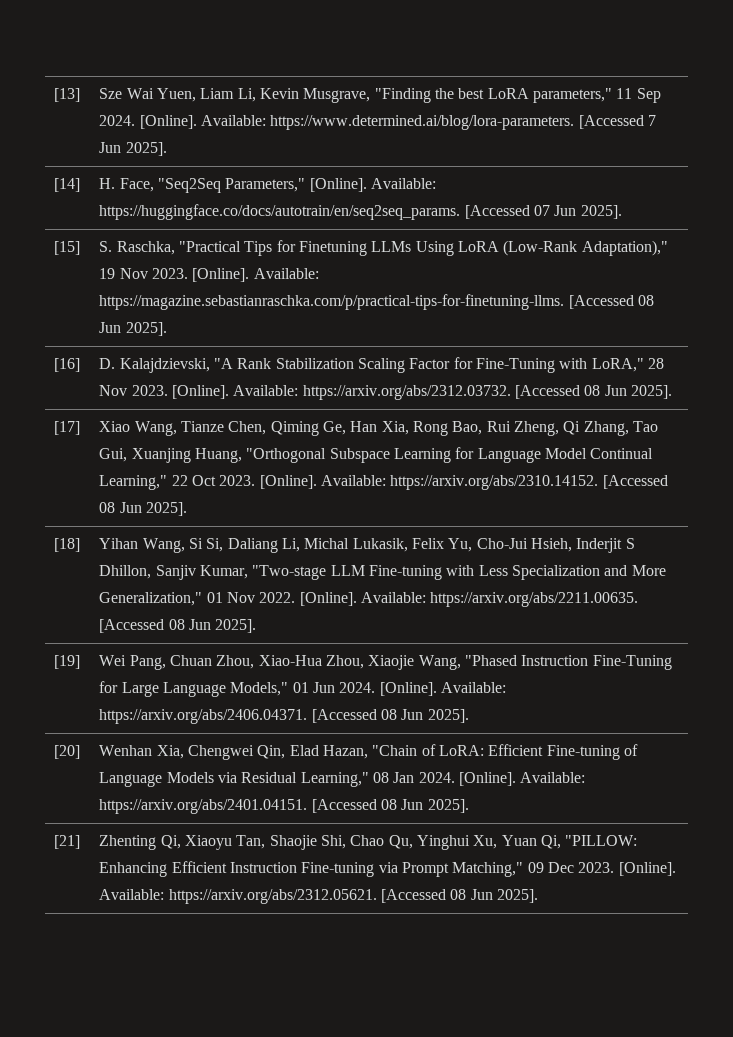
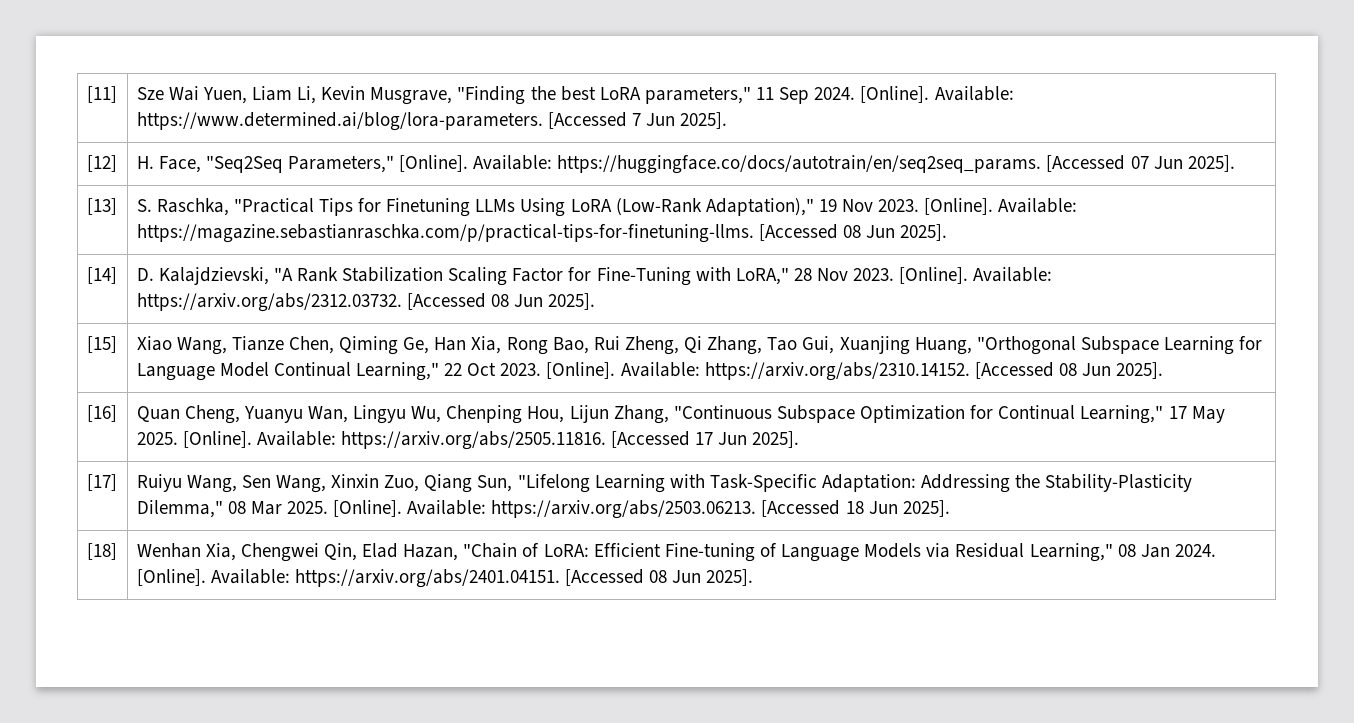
- [13] | Sze Wai Yuen, Liam Li, Kevin Musgrave, "Finding the best LoRA parameters," 11 Sep 2024. [Online]. Available: https://www.determined.ai/blog/lora-parameters. [Accessed 7 Jun 2025].
+ [11] | Sze Wai Yuen, Liam Li, Kevin Musgrave, "Finding the best LoRA parameters," 11 Sep 2024. [Online]. Available: https://www.determined.ai/blog/lora-parameters. [Accessed 7 Jun 2025].
- [14] | H. Face, "Seq2Seq Parameters," [Online]. Available: https://huggingface.co/docs/autotrain/en/seq2seq_params. [Accessed 07 Jun 2025].
+ [12] | H. Face, "Seq2Seq Parameters," [Online]. Available: https://huggingface.co/docs/autotrain/en/seq2seq_params. [Accessed 07 Jun 2025].
- [15] | S. Raschka, "Practical Tips for Finetuning LLMs Using LoRA (Low-Rank Adaptation)," 19 Nov 2023. [Online]. Available: https://magazine.sebastianraschka.com/p/practical-tips-for-finetuning-llms. [Accessed 08 Jun 2025].
+ [13] | S. Raschka, "Practical Tips for Finetuning LLMs Using LoRA (Low-Rank Adaptation)," 19 Nov 2023. [Online]. Available: https://magazine.sebastianraschka.com/p/practical-tips-for-finetuning-llms. [Accessed 08 Jun 2025].
- [16] | D. Kalajdzievski, "A Rank Stabilization Scaling Factor for Fine-Tuning with LoRA," 28 Nov 2023. [Online]. Available: https://arxiv.org/abs/2312.03732. [Accessed 08 Jun 2025].
+ [14] | D. Kalajdzievski, "A Rank Stabilization Scaling Factor for Fine-Tuning with LoRA," 28 Nov 2023. [Online]. Available: https://arxiv.org/abs/2312.03732. [Accessed 08 Jun 2025].
- [17] | Xiao Wang, Tianze Chen, Qiming Ge, Han Xia, Rong Bao, Rui Zheng, Qi Zhang, Tao Gui, Xuanjing Huang, "Orthogonal Subspace Learning for Language Model Continual Learning," 22 Oct 2023. [Online]. Available: https://arxiv.org/abs/2310.14152. [Accessed 08 Jun 2025].
+ [15] | Xiao Wang, Tianze Chen, Qiming Ge, Han Xia, Rong Bao, Rui Zheng, Qi Zhang, Tao Gui, Xuanjing Huang, "Orthogonal Subspace Learning for Language Model Continual Learning," 22 Oct 2023. [Online]. Available: https://arxiv.org/abs/2310.14152. [Accessed 08 Jun 2025].
- [18] | Yihan Wang, Si Si, Daliang Li, Michal Lukasik, Felix Yu, Cho-Jui Hsieh, Inderjit S Dhillon, Sanjiv Kumar, "Two-stage LLM Fine-tuning with Less Specialization and More Generalization," 01 Nov 2022. [Online]. Available: https://arxiv.org/abs/2211.00635. [Accessed 08 Jun 2025].
- [19] | Wei Pang, Chuan Zhou, Xiao-Hua Zhou, Xiaojie Wang, "Phased Instruction Fine-Tuning for Large Language Models," 01 Jun 2024. [Online]. Available: https://arxiv.org/abs/2406.04371. [Accessed 08 Jun 2025].
- [20] | Wenhan Xia, Chengwei Qin, Elad Hazan, "Chain of LoRA: Efficient Fine-tuning of Language Models via Residual Learning," 08 Jan 2024. [Online]. Available: https://arxiv.org/abs/2401.04151. [Accessed 08 Jun 2025].
+ [16] | Quan Cheng, Yuanyu Wan, Lingyu Wu, Chenping Hou, Lijun Zhang, "Continuous Subspace Optimization for Continual Learning," 17 May 2025. [Online]. Available: https://arxiv.org/abs/2505.11816. [Accessed 17 Jun 2025].
+ [17] | Ruiyu Wang, Sen Wang, Xinxin Zuo, Qiang Sun, "Lifelong Learning with Task-Specific Adaptation: Addressing the Stability-Plasticity Dilemma," 08 Mar 2025. [Online]. Available: https://arxiv.org/abs/2503.06213. [Accessed 18 Jun 2025].
+ [18] | Wenhan Xia, Chengwei Qin, Elad Hazan, "Chain of LoRA: Efficient Fine-tuning of Language Models via Residual Learning," 08 Jan 2024. [Online]. Available: https://arxiv.org/abs/2401.04151. [Accessed 08 Jun 2025].
- [21] | Zhenting Qi, Xiaoyu Tan, Shaojie Shi, Chao Qu, Yinghui Xu, Yuan Qi, "PILLOW: Enhancing Efficient Instruction Fine-tuning via Prompt Matching," 09 Dec 2023. [Online]. Available: https://arxiv.org/abs/2312.05621. [Accessed 08 Jun 2025].

